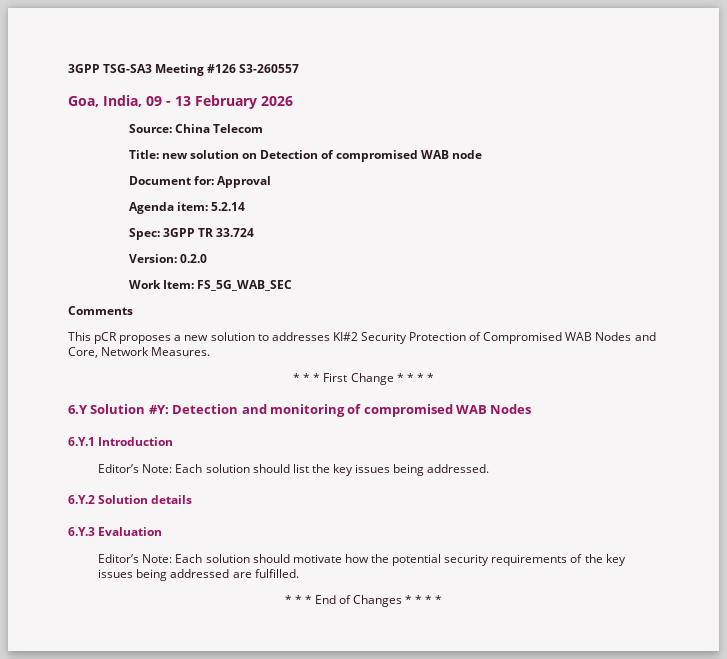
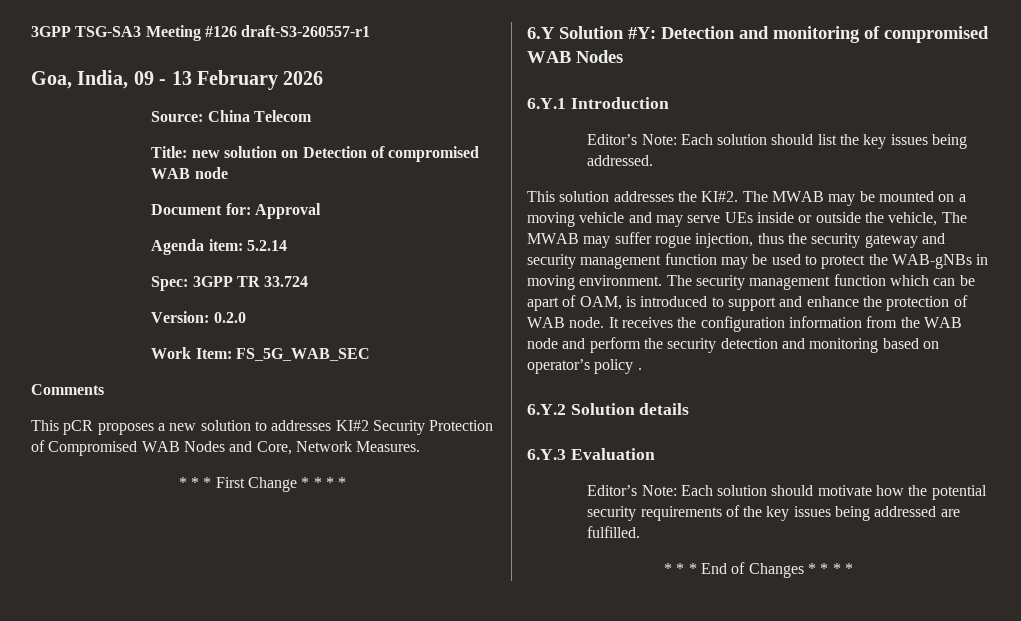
- 3GPP TSG-SA3 Meeting #126 S3-260557
+ 3GPP TSG-SA3 Meeting #126 draft-S3-260557-r1
+ This solution addresses the KI#2. The MWAB may be mounted on a moving vehicle and may serve UEs inside or outside the vehicle, The MWAB may suffer rogue injection, thus the security gateway and security management function may be used to protect the WAB-gNBs in moving environment. The security management function which can be apart of OAM, is introduced to support and enhance the protection of WAB node. It receives the configuration information from the WAB node and perform the security detection and monitoring based on operator’s policy .

